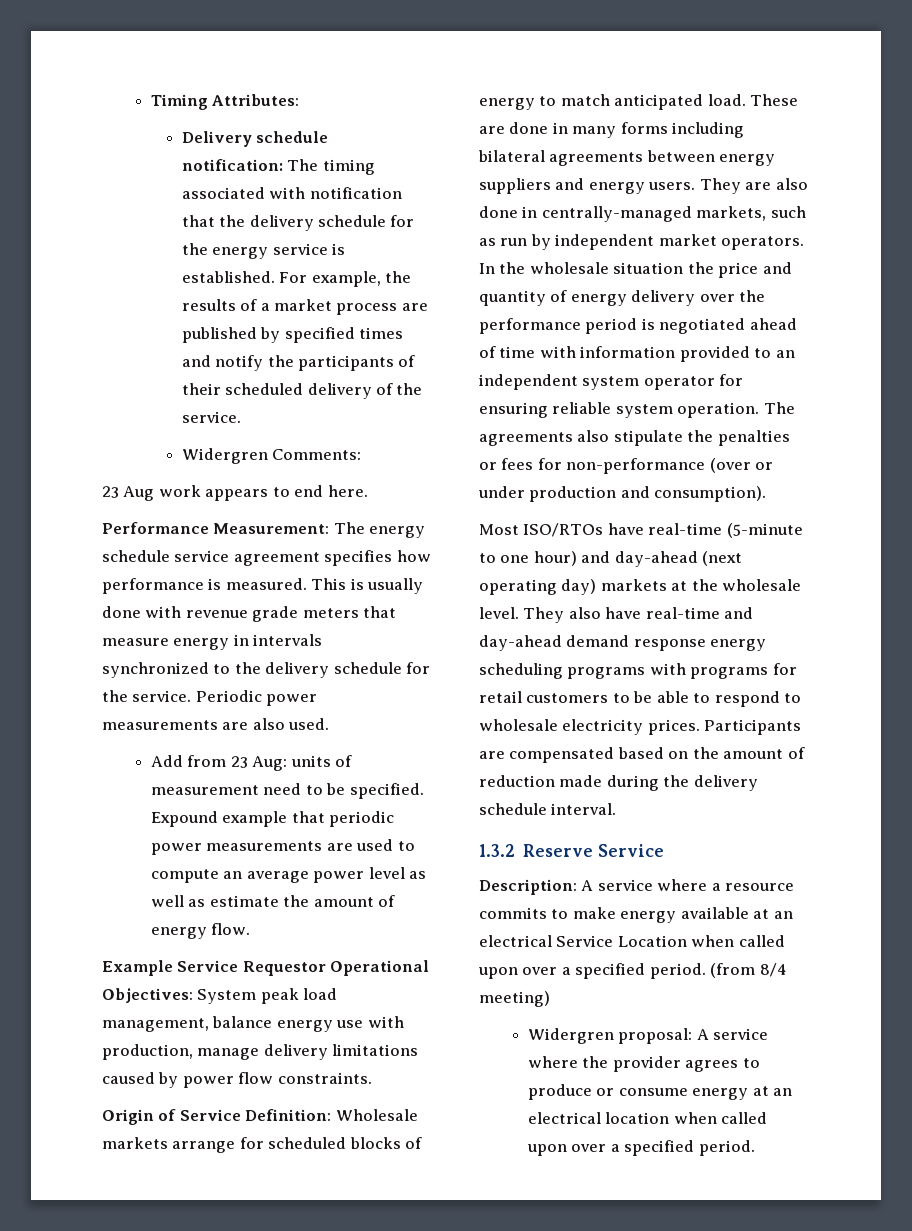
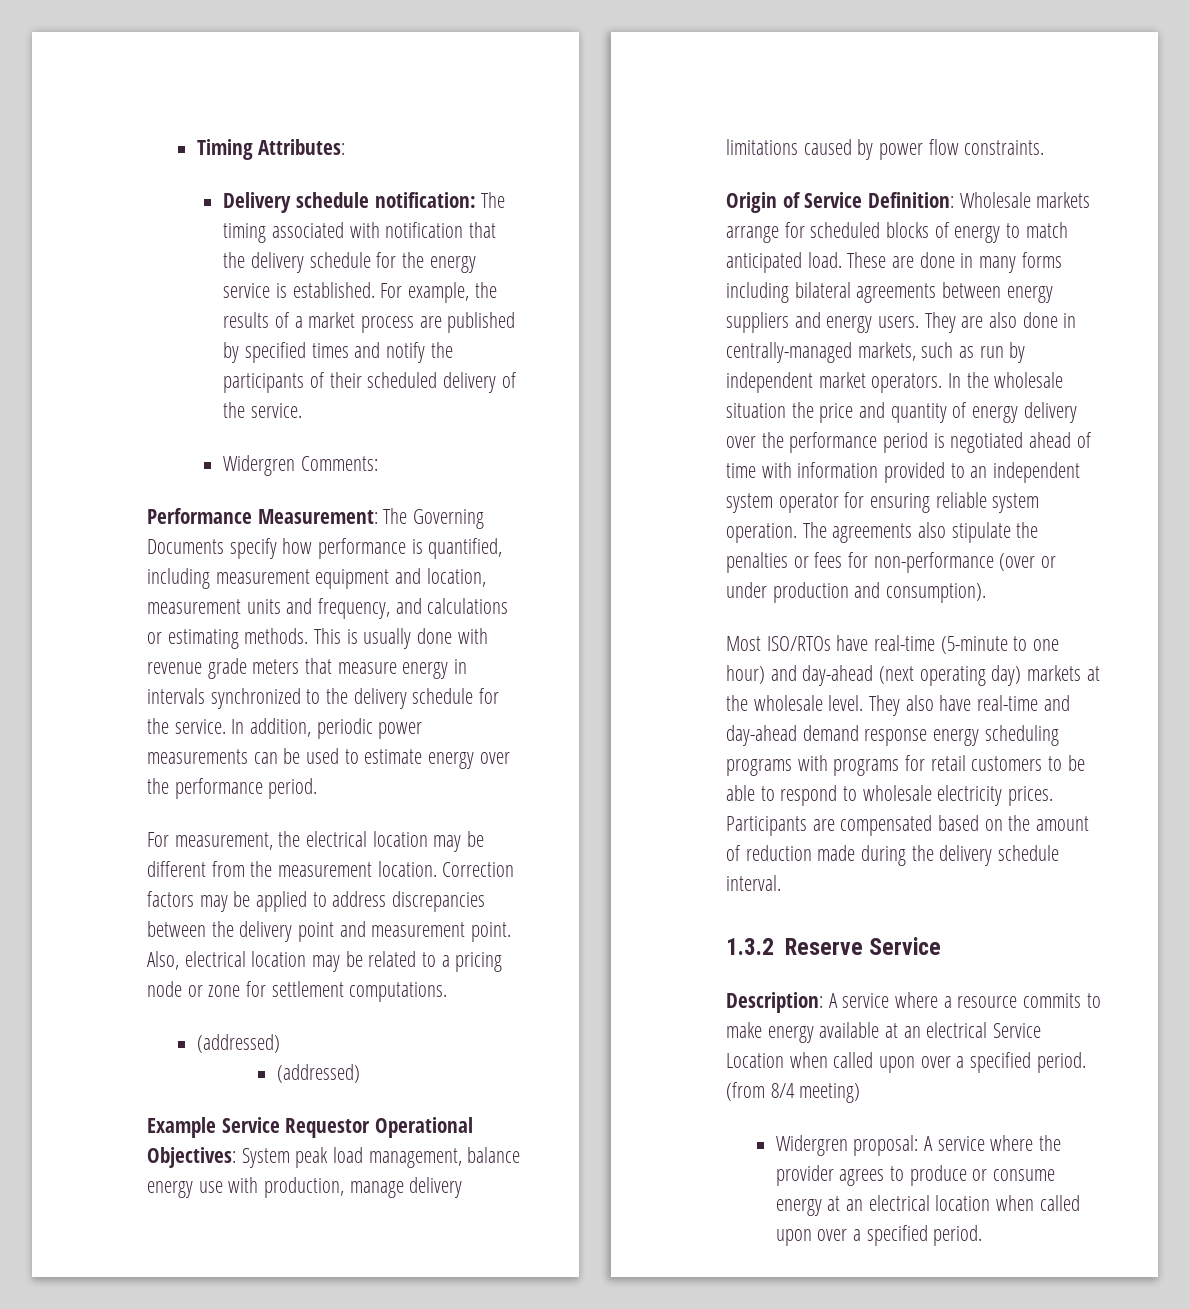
- 23 Aug work appears to end here.
- Performance Measurement: The energy schedule service agreement specifies how performance is measured.
+ Performance Measurement: The Governing Documents specify how performance is quantified, including measurement equipment and location, measurement units and frequency, and calculations or estimating methods.
- Periodic power measurements are also used.
- Add from 23 Aug: units of measurement need to be specified. Expound example that periodic power measurements are used to compute an average power level as well as estimate the amount of energy flow.
+ In addition, periodic power measurements can be used to estimate energy over the performance period.
+ For measurement, the electrical location may be different from the measurement location. Correction factors may be applied to address discrepancies between the delivery point and measurement point. Also, electrical location may be related to a pricing node or zone for settlement computations.
+ (addressed)
+ (addressed)

